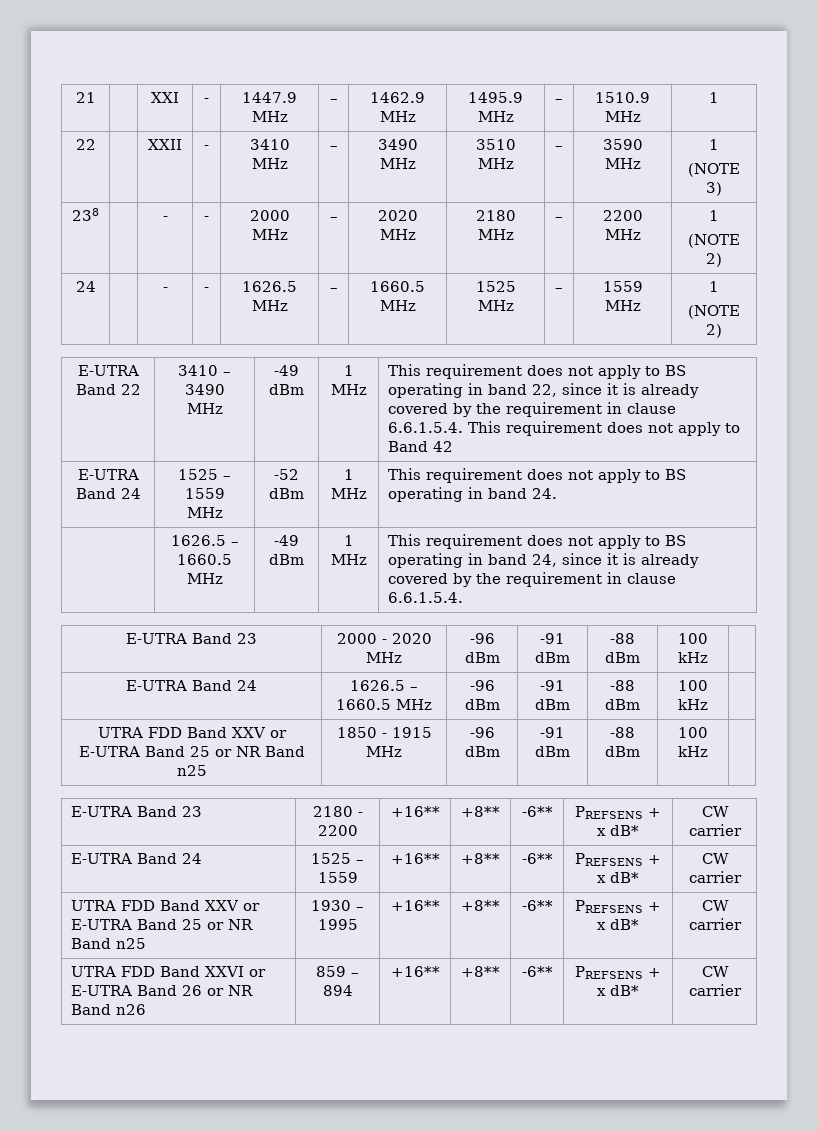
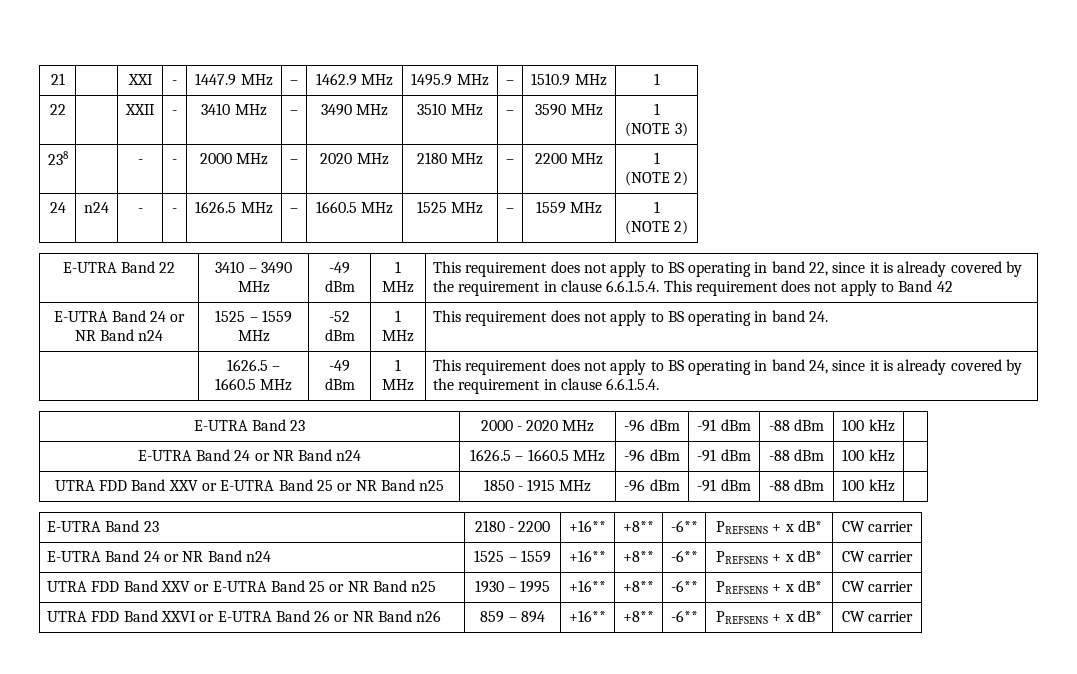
- 24 | | - | - | 1626.5 MHz | – | 1660.5 MHz | 1525 MHz | – | 1559 MHz | 1
+ 24 | n24 | - | - | 1626.5 MHz | – | 1660.5 MHz | 1525 MHz | – | 1559 MHz | 1
- E-UTRA Band 24 | 1525 – 1559 MHz | -52 dBm | 1 MHz | This requirement does not apply to BS operating in band 24.
+ E-UTRA Band 24 or NR Band n24 | 1525 – 1559 MHz | -52 dBm | 1 MHz | This requirement does not apply to BS operating in band 24.
- E-UTRA Band 24 | 1626.5 – 1660.5 MHz | -96 dBm | -91 dBm | -88 dBm | 100 kHz |
+ E-UTRA Band 24 or NR Band n24 | 1626.5 – 1660.5 MHz | -96 dBm | -91 dBm | -88 dBm | 100 kHz |
- E-UTRA Band 24 | 1525 – 1559 | +16** | +8** | -6** | PREFSENS + x dB* | CW carrier
+ E-UTRA Band 24 or NR Band n24 | 1525 – 1559 | +16** | +8** | -6** | PREFSENS + x dB* | CW carrier

